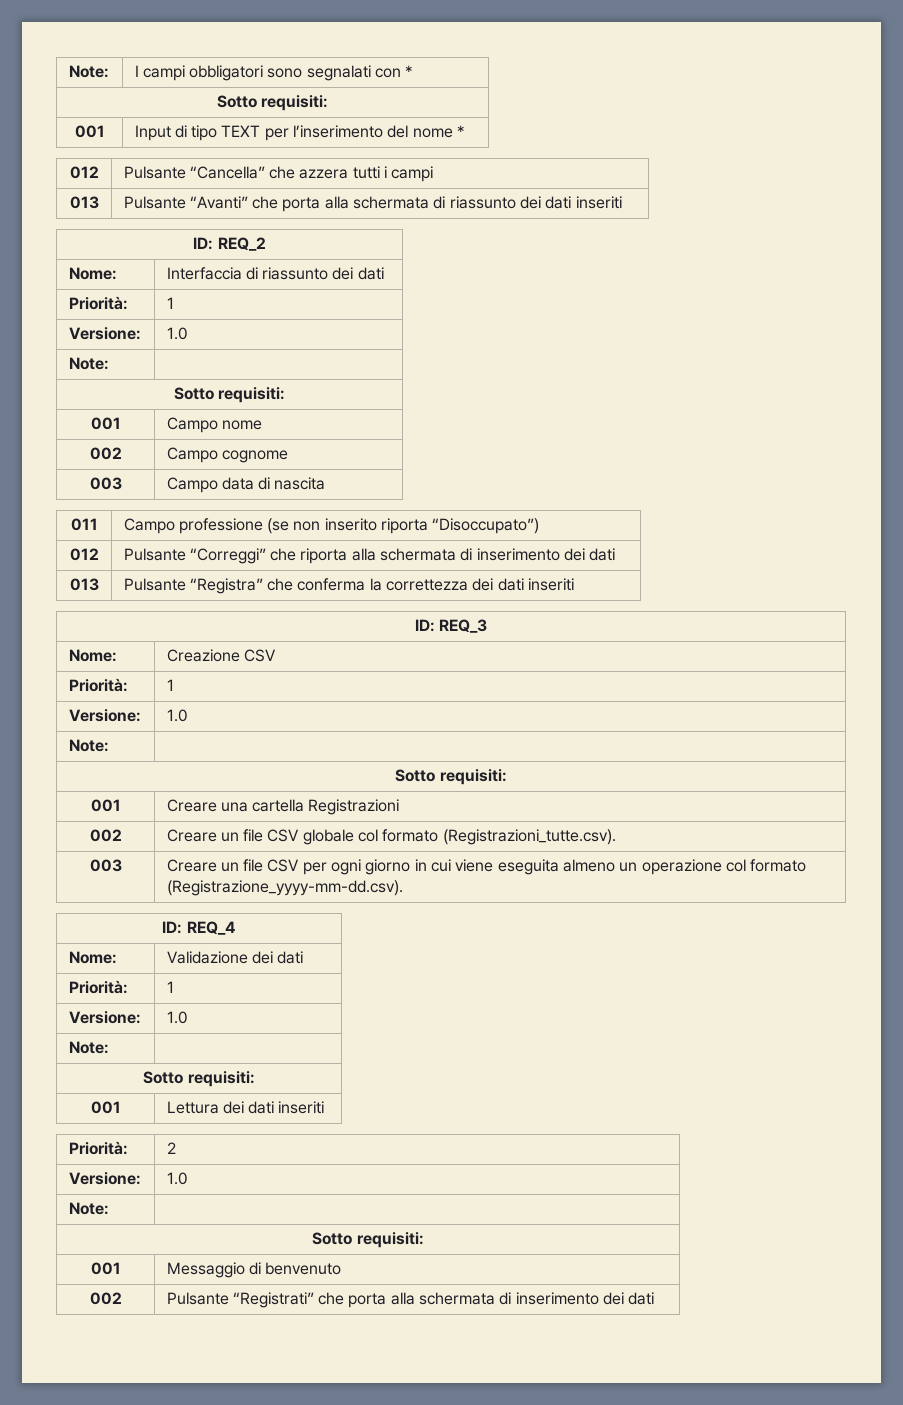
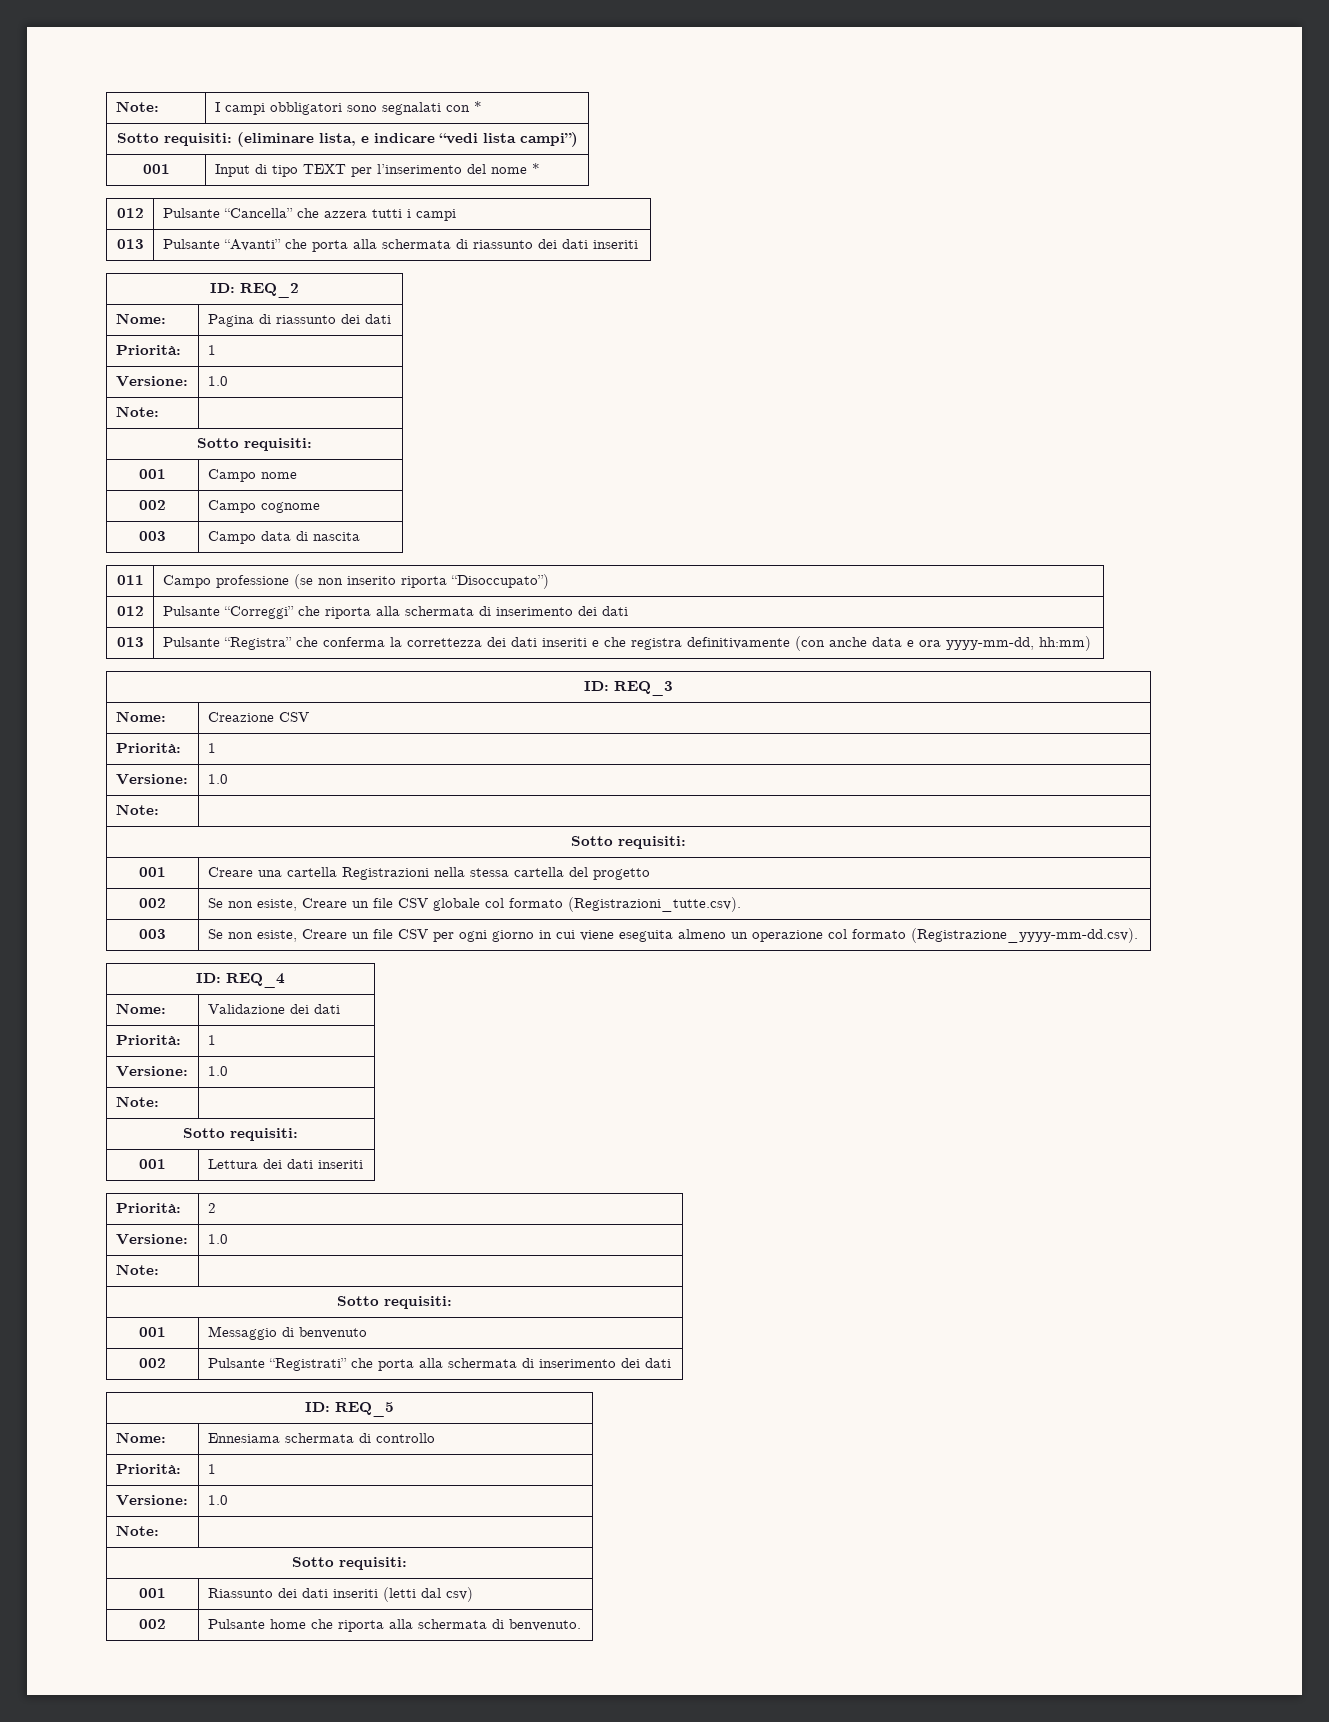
  Note: | I campi obbligatori sono segnalati con *
- Sotto requisiti:
+ Sotto requisiti: (eliminare lista, e indicare “vedi lista campi”)
- Nome: | Interfaccia di riassunto dei dati
+ Nome: | Pagina di riassunto dei dati
- 013 | Pulsante “Registra” che conferma la correttezza dei dati inseriti
+ 013 | Pulsante “Registra” che conferma la correttezza dei dati inseriti e che registra definitivamente (con anche data e ora yyyy-mm-dd, hh:mm)
- 001 | Creare una cartella Registrazioni
- 002 | Creare un file CSV globale col formato (Registrazioni_tutte.csv).
+ 001 | Creare una cartella Registrazioni nella stessa cartella del progetto
+ 002 | Se non esiste, Creare un file CSV globale col formato (Registrazioni_tutte.csv).
- 003 | Creare un file CSV per ogni giorno in cui viene eseguita almeno un operazione col formato (Registrazione_yyyy-mm-dd.csv).
+ 003 | Se non esiste, Creare un file CSV per ogni giorno in cui viene eseguita almeno un operazione col formato (Registrazione_yyyy-mm-dd.csv).
+ ID: REQ_5
+ Nome: | Ennesiama schermata di controllo
+ Priorità: | 1
+ Versione: | 1.0
+ Note: |
+ Sotto requisiti:
+ 001 | Riassunto dei dati inseriti (letti dal csv)
+ 002 | Pulsante home che riporta alla schermata di benvenuto.

